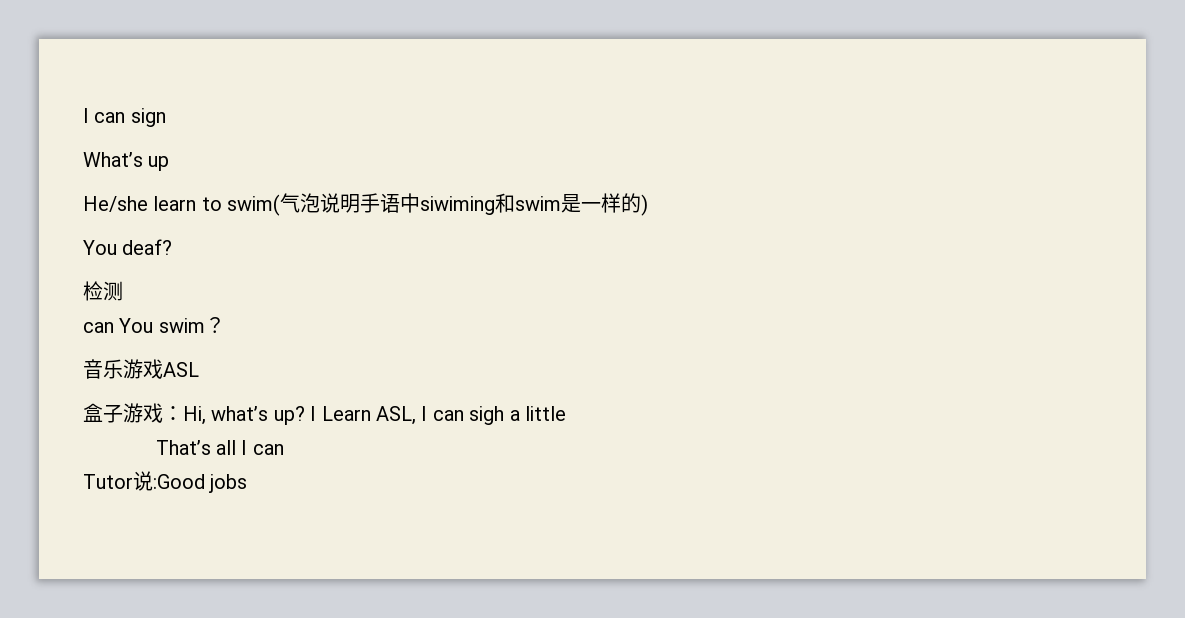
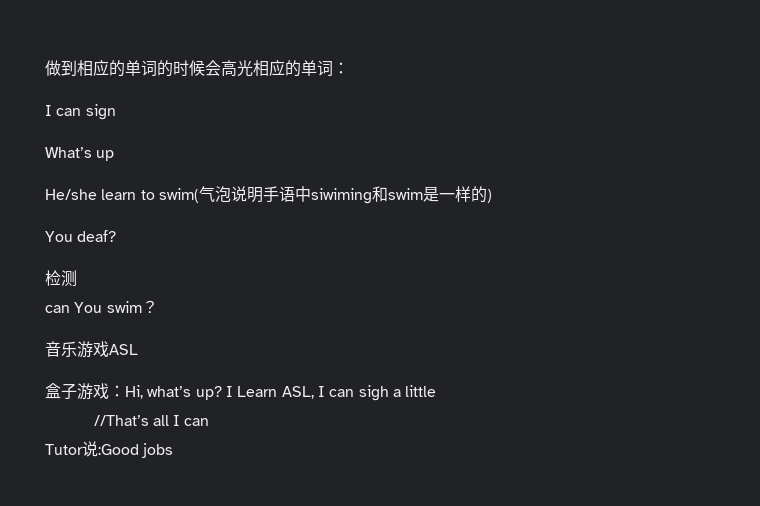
+ 做到相应的单词的时候会高光相应的单词：
- That’s all I can
+ //That’s all I can

